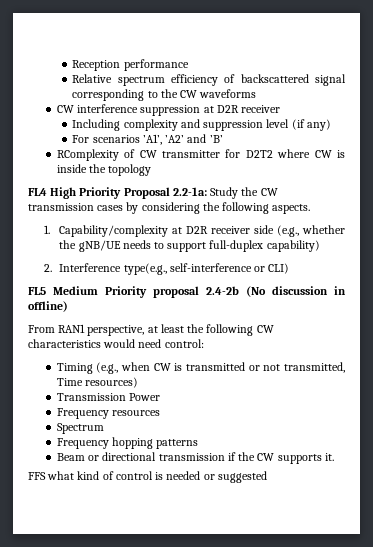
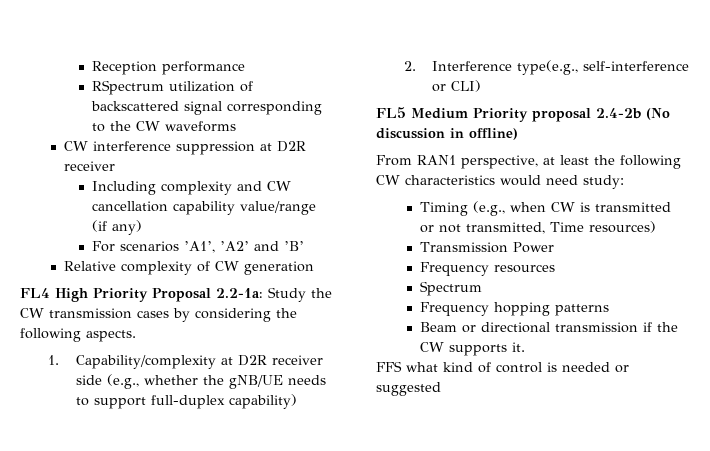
- Relative spectrum efficiency of backscattered signal corresponding to the CW waveforms
+ RSpectrum utilization of backscattered signal corresponding to the CW waveforms
- Including complexity and suppression level (if any)
+ Including complexity and CW cancellation capability value/range (if any)
- RComplexity of CW transmitter for D2T2 where CW is inside the topology
+ Relative complexity of CW generation
- From RAN1 perspective, at least the following CW characteristics would need control:
+ From RAN1 perspective, at least the following CW characteristics would need study:

